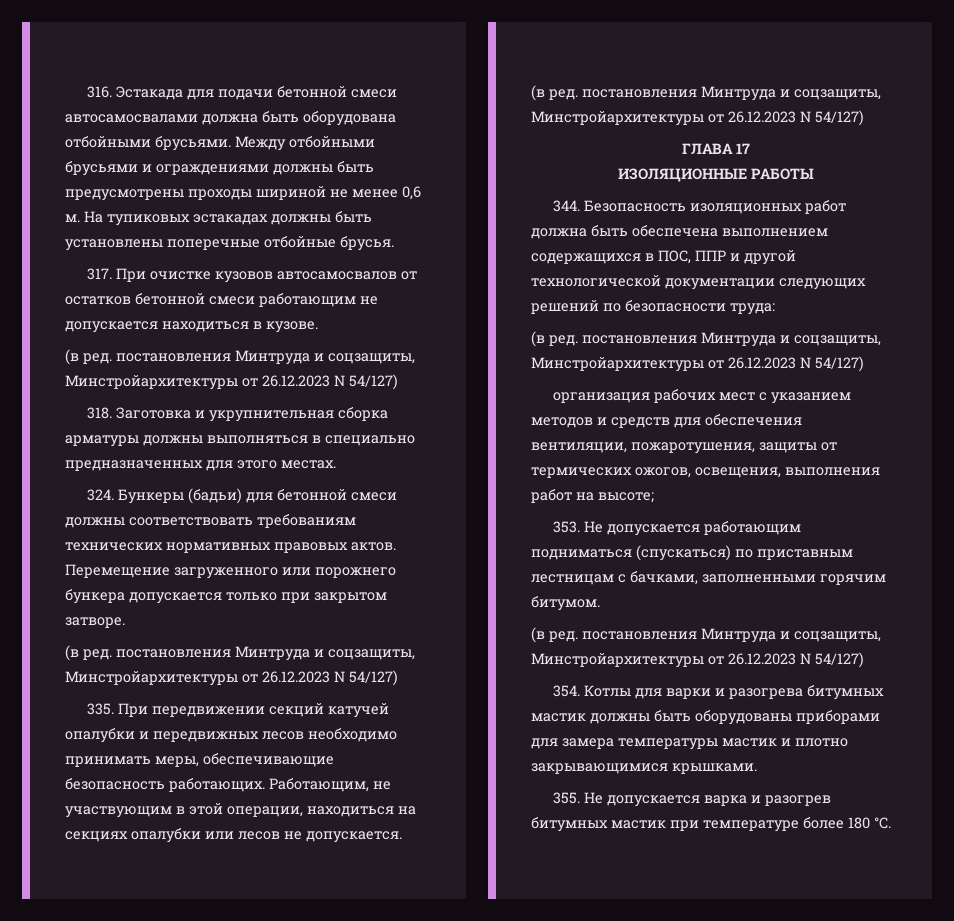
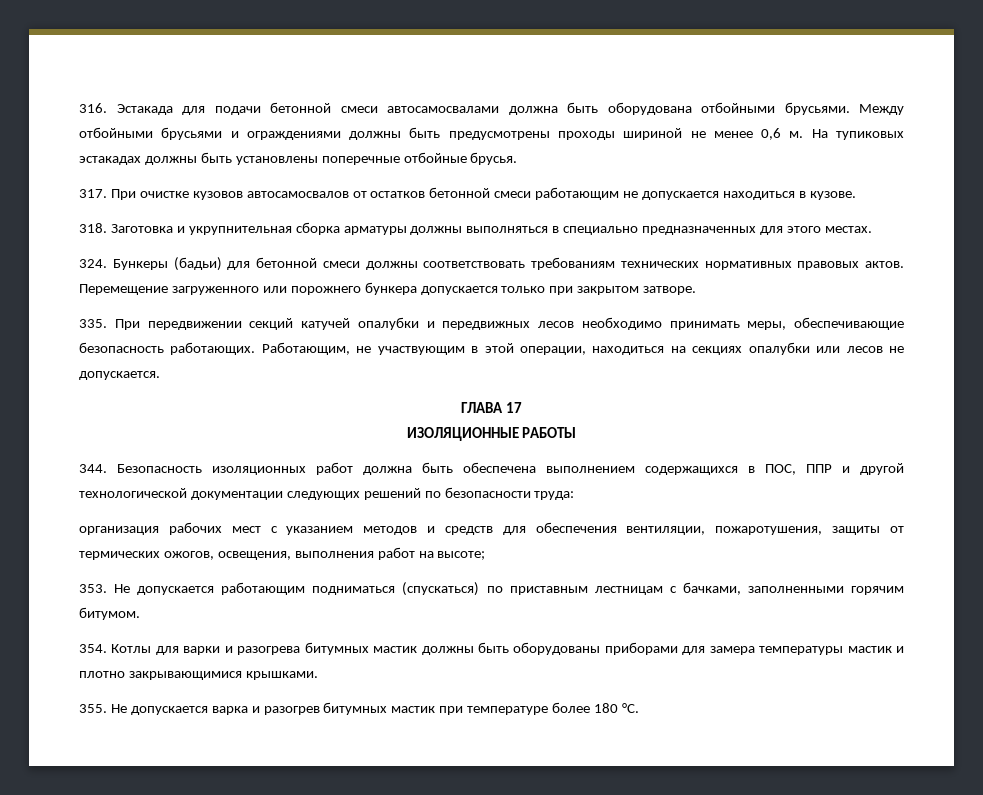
  317. При очистке кузовов автосамосвалов от остатков бетонной смеси работающим не допускается находиться в кузове.
- (в ред. постановления Минтруда и соцзащиты, Минстройархитектуры от 26.12.2023 N 54/127)
  Перемещение загруженного или порожнего бункера допускается только при закрытом затворе.
- (в ред. постановления Минтруда и соцзащиты, Минстройархитектуры от 26.12.2023 N 54/127)
  Работающим, не участвующим в этой операции, находиться на секциях опалубки или лесов не допускается.
- (в ред. постановления Минтруда и соцзащиты, Минстройархитектуры от 26.12.2023 N 54/127)
  344. Безопасность изоляционных работ должна быть обеспечена выполнением содержащихся в ПОС, ППР и другой технологической документации следующих решений по безопасности труда:
- (в ред. постановления Минтруда и соцзащиты, Минстройархитектуры от 26.12.2023 N 54/127)
  353. Не допускается работающим подниматься (спускаться) по приставным лестницам с бачками, заполненными горячим битумом.
- (в ред. постановления Минтруда и соцзащиты, Минстройархитектуры от 26.12.2023 N 54/127)

